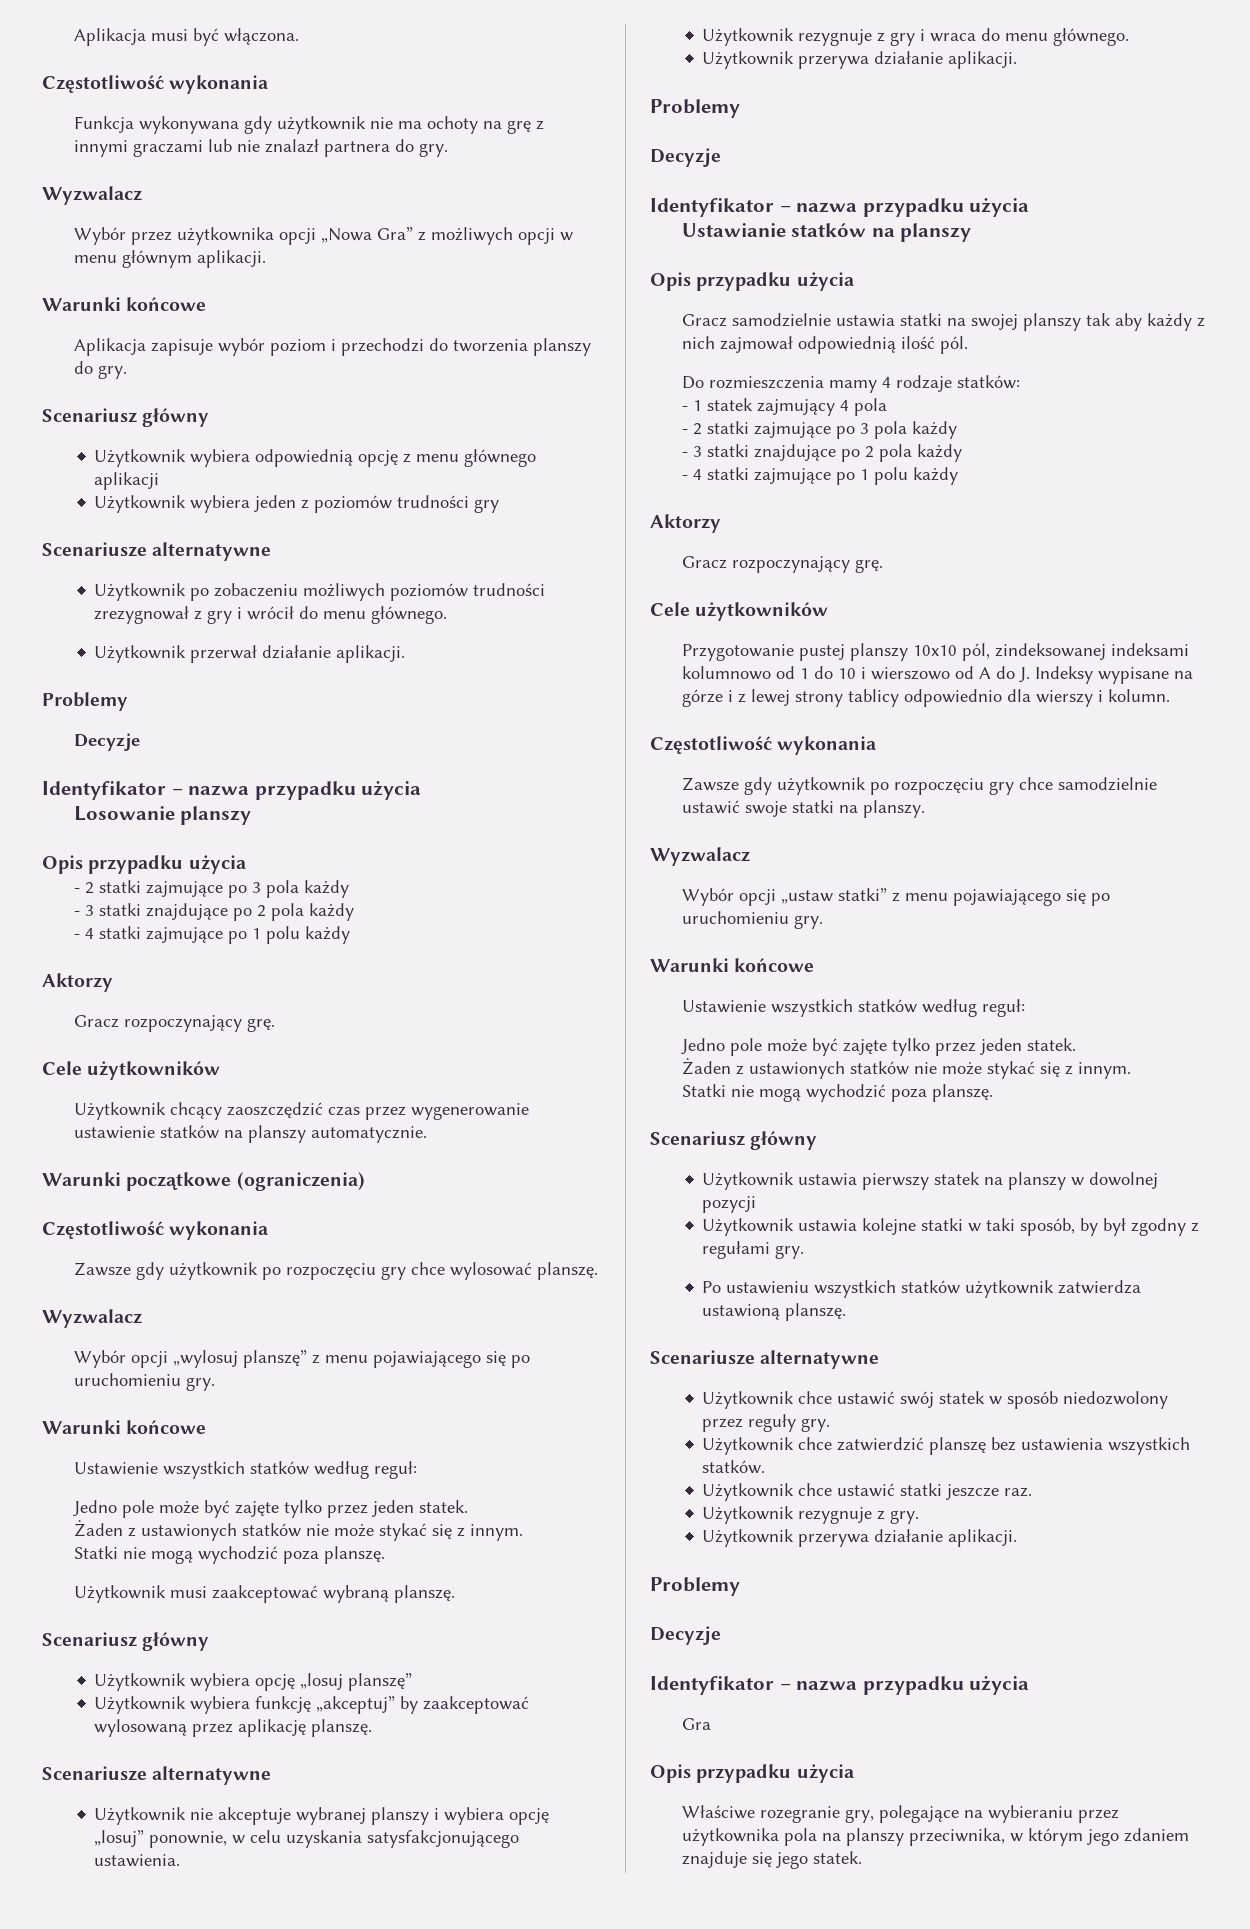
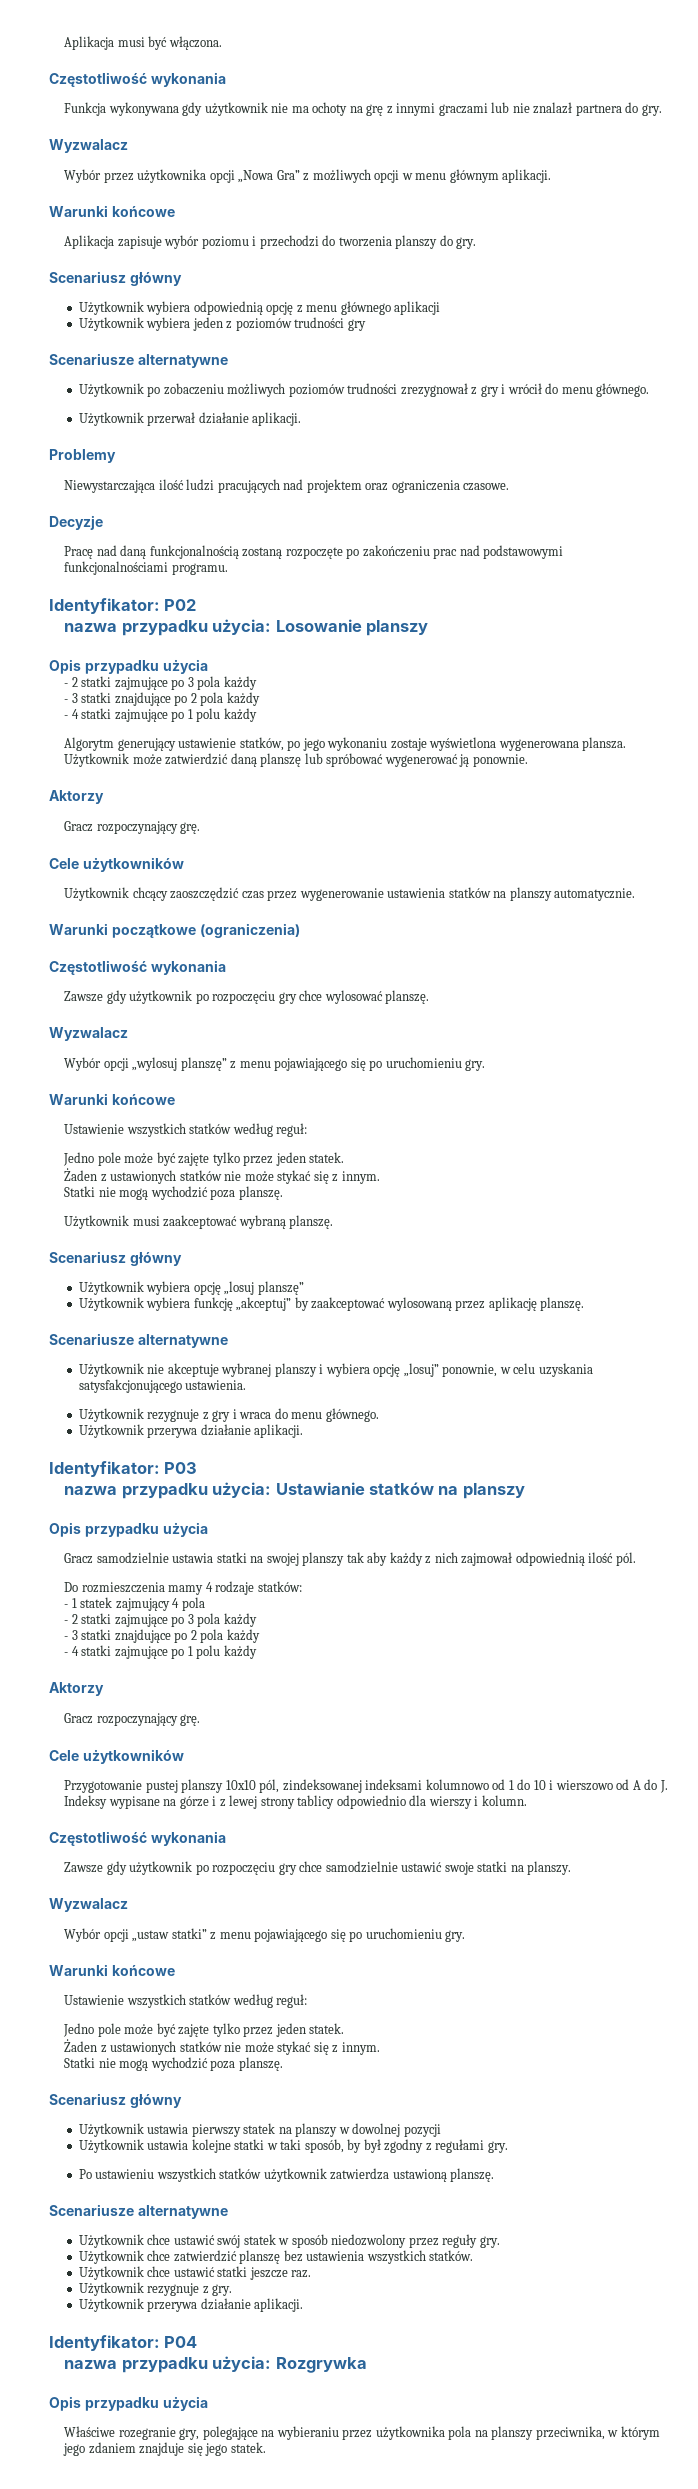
- Aplikacja zapisuje wybór poziom i przechodzi do tworzenia planszy do gry.
+ Aplikacja zapisuje wybór poziomu i przechodzi do tworzenia planszy do gry.
  Użytkownik przerwał działanie aplikacji.
  Problemy
+ Niewystarczająca ilość ludzi pracujących nad projektem oraz ograniczenia czasowe.
  Decyzje
- Identyfikator – nazwa przypadku użycia
- Losowanie planszy
+ Pracę nad daną funkcjonalnością zostaną rozpoczęte po zakończeniu prac nad podstawowymi funkcjonalnościami programu.
+ Identyfikator: P02
+ nazwa przypadku użycia: Losowanie planszy
+ Algorytm generujący ustawienie statków, po jego wykonaniu zostaje wyświetlona wygenerowana plansza. Użytkownik może zatwierdzić daną planszę lub spróbować wygenerować ją ponownie.
- Użytkownik chcący zaoszczędzić czas przez wygenerowanie ustawienie statków na planszy automatycznie.
+ Użytkownik chcący zaoszczędzić czas przez wygenerowanie ustawienia statków na planszy automatycznie.
  Użytkownik rezygnuje z gry i wraca do menu głównego.
  Użytkownik przerywa działanie aplikacji.
- Problemy
- Decyzje
- Identyfikator – nazwa przypadku użycia
- Ustawianie statków na planszy
+ Identyfikator: P03
+ nazwa przypadku użycia: Ustawianie statków na planszy
  Użytkownik rezygnuje z gry.
  Użytkownik przerywa działanie aplikacji.
- Problemy
- Decyzje
- Identyfikator – nazwa przypadku użycia
- Gra
+ Identyfikator: P04
+ nazwa przypadku użycia: Rozgrywka

